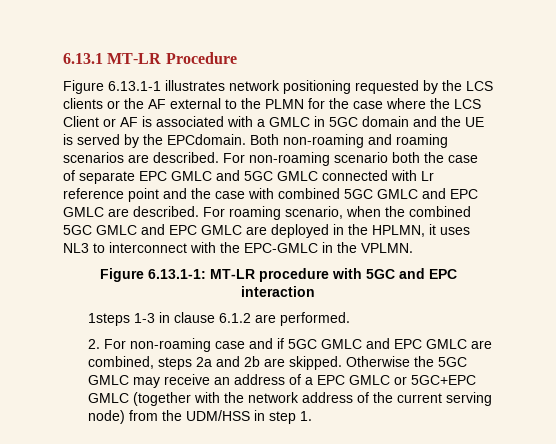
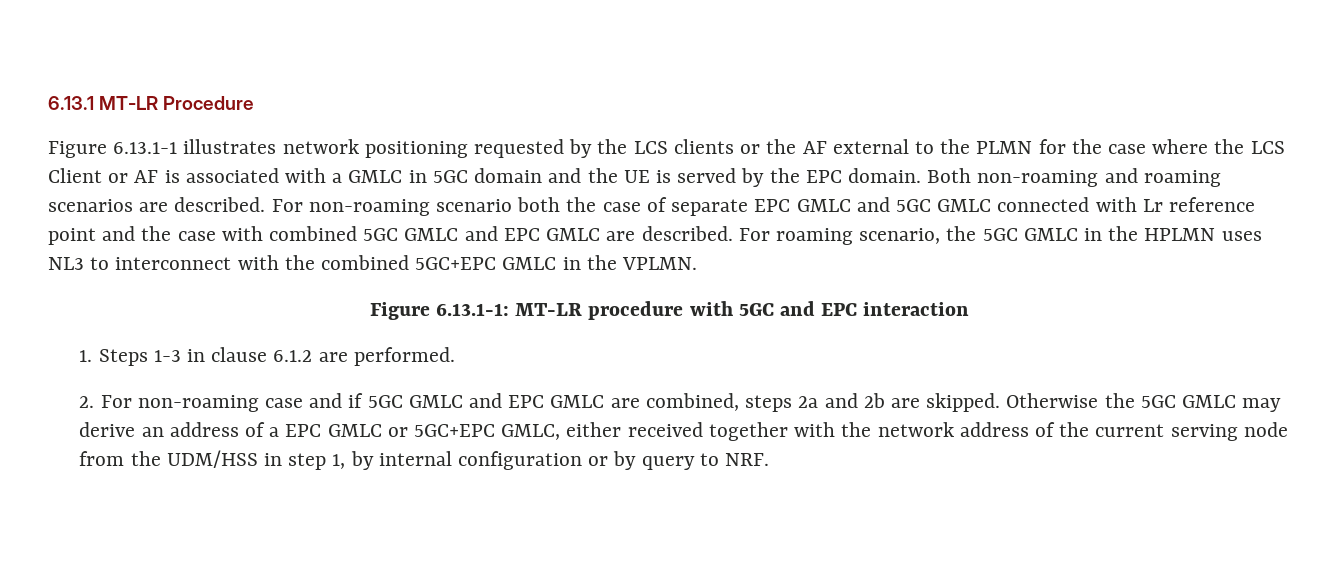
- Figure 6.13.1-1 illustrates network positioning requested by the LCS clients or the AF external to the PLMN for the case where the LCS Client or AF is associated with a GMLC in 5GC domain and the UE is served by the EPCdomain.
+ Figure 6.13.1-1 illustrates network positioning requested by the LCS clients or the AF external to the PLMN for the case where the LCS Client or AF is associated with a GMLC in 5GC domain and the UE is served by the EPC domain.
- For roaming scenario, when the combined 5GC GMLC and EPC GMLC are deployed in the HPLMN, it uses NL3 to interconnect with the EPC-GMLC in the VPLMN.
+ For roaming scenario, the 5GC GMLC in the HPLMN uses NL3 to interconnect with the combined 5GC+EPC GMLC in the VPLMN.
- 1steps 1-3 in clause 6.1.2 are performed.
+ 1. Steps 1-3 in clause 6.1.2 are performed.
- Otherwise the 5GC GMLC may receive an address of a EPC GMLC or 5GC+EPC GMLC (together with the network address of the current serving node) from the UDM/HSS in step 1.
+ Otherwise the 5GC GMLC may derive an address of a EPC GMLC or 5GC+EPC GMLC, either received together with the network address of the current serving node from the UDM/HSS in step 1, by internal configuration or by query to NRF.

